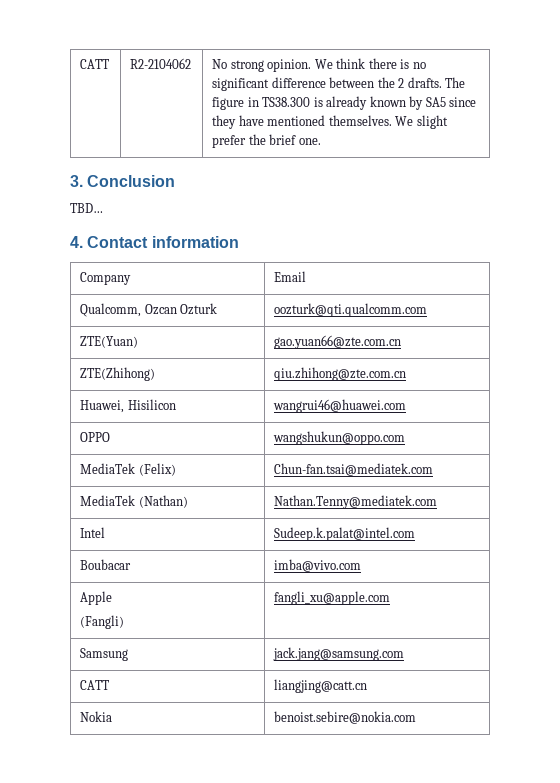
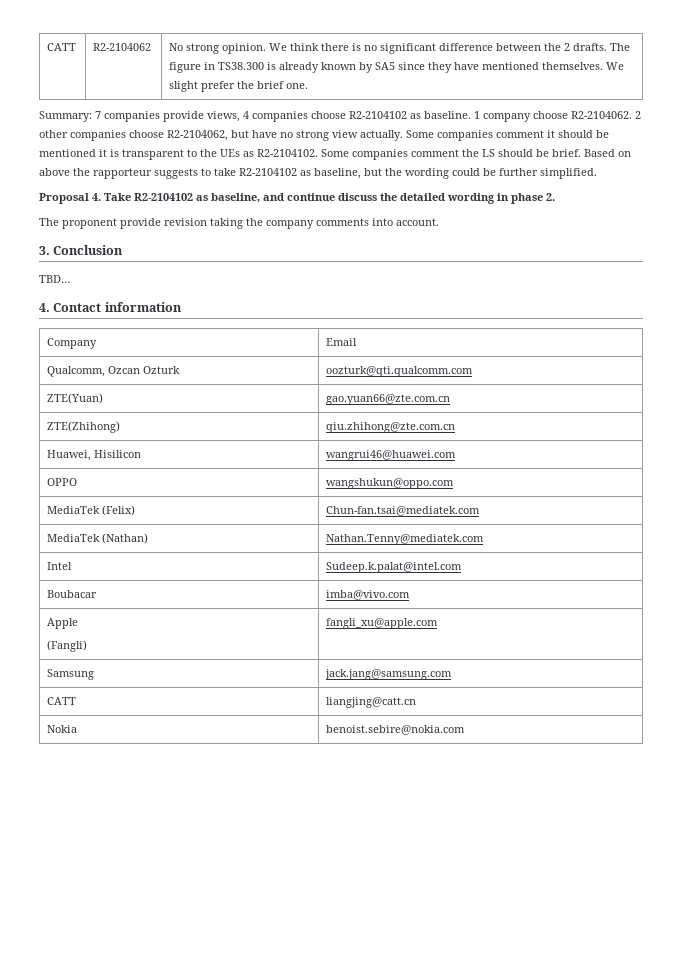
+ Summary: 7 companies provide views, 4 companies choose R2-2104102 as baseline. 1 company choose R2-2104062. 2 other companies choose R2-2104062, but have no strong view actually. Some companies comment it should be mentioned it is transparent to the UEs as R2-2104102. Some companies comment the LS should be brief. Based on above the rapporteur suggests to take R2-2104102 as baseline, but the wording could be further simplified.
+ Proposal 4. Take R2-2104102 as baseline, and continue discuss the detailed wording in phase 2.
+ The proponent provide revision taking the company comments into account.

